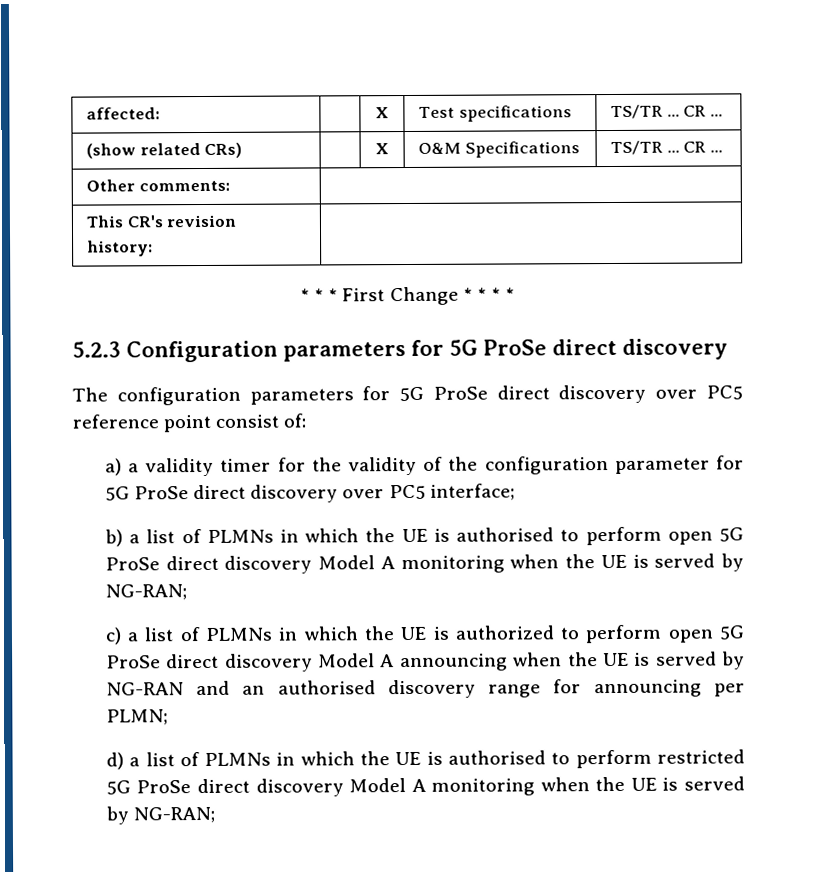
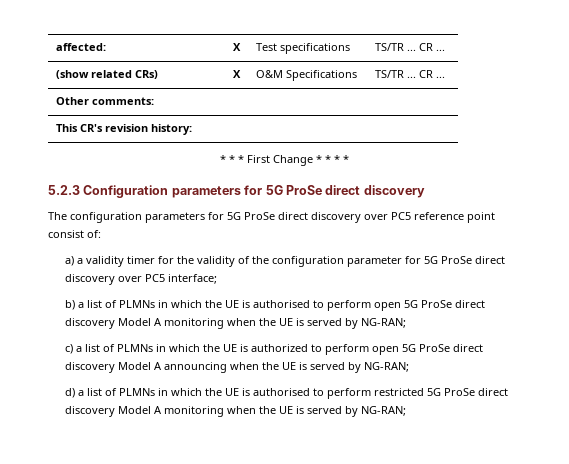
- c) a list of PLMNs in which the UE is authorized to perform open 5G ProSe direct discovery Model A announcing when the UE is served by NG-RAN and an authorised discovery range for announcing per PLMN;
+ c) a list of PLMNs in which the UE is authorized to perform open 5G ProSe direct discovery Model A announcing when the UE is served by NG-RAN;

